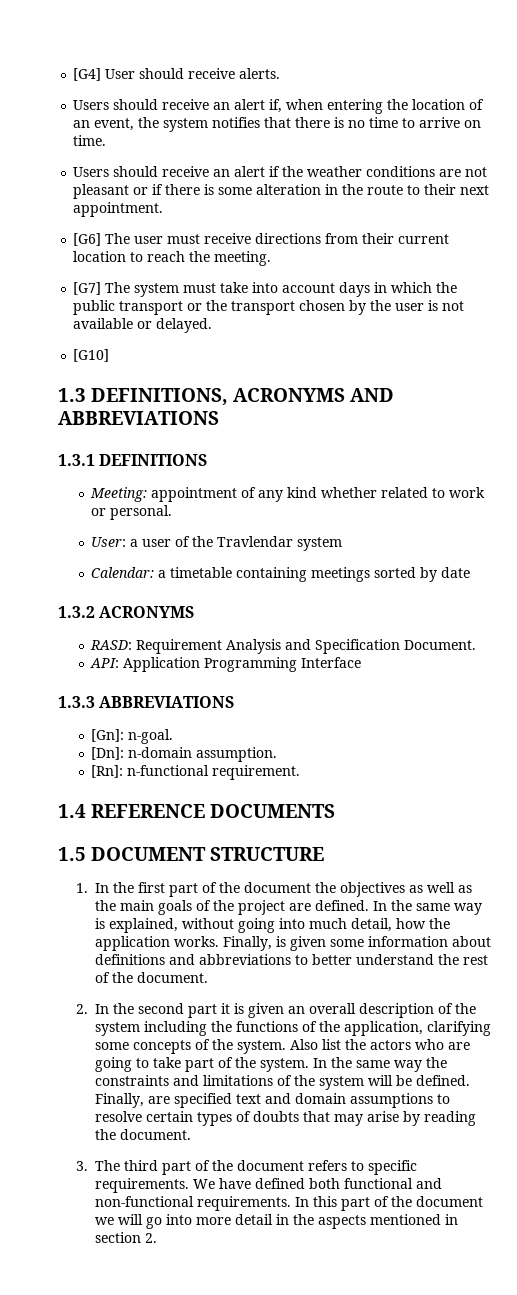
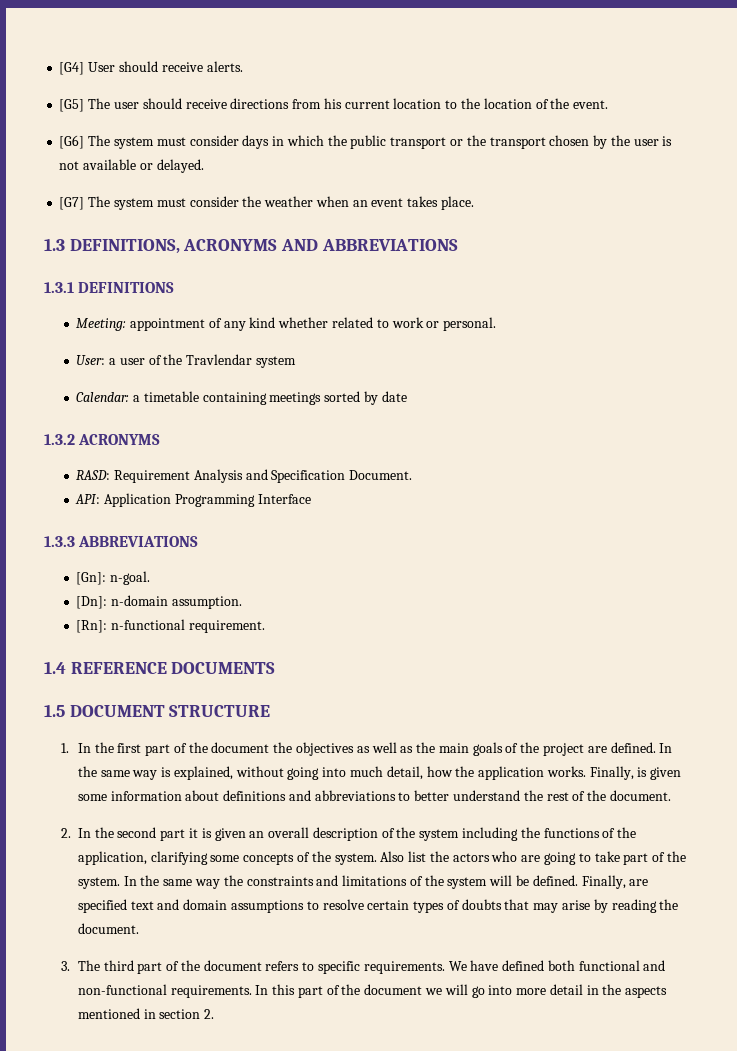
- Users should receive an alert if, when entering the location of an event, the system notifies that there is no time to arrive on time.
- Users should receive an alert if the weather conditions are not pleasant or if there is some alteration in the route to their next appointment.
- [G6] The user must receive directions from their current location to reach the meeting.
- [G7] The system must take into account days in which the public transport or the transport chosen by the user is not available or delayed.
+ [G5] The user should receive directions from his current location to the location of the event.
+ [G6] The system must consider days in which the public transport or the transport chosen by the user is not available or delayed.
- [G10]
+ [G7] The system must consider the weather when an event takes place.

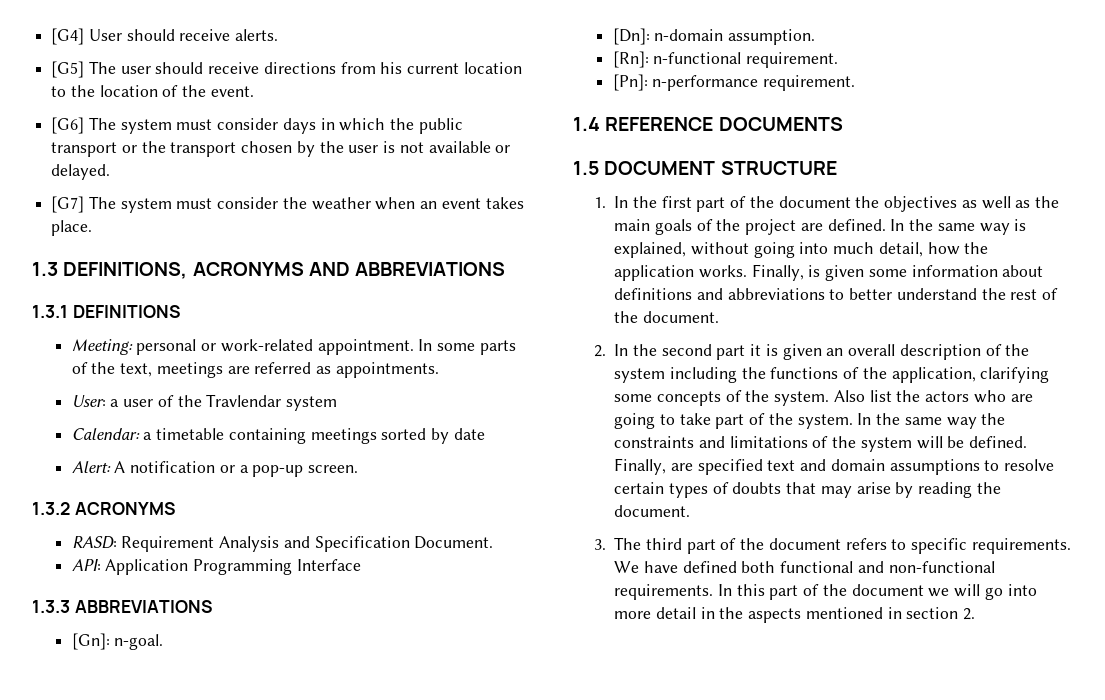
- Meeting: appointment of any kind whether related to work or personal.
+ Meeting: personal or work-related appointment. In some parts of the text, meetings are referred as appointments.
+ Alert: A notification or a pop-up screen.
+ [Pn]: n-performance requirement.

